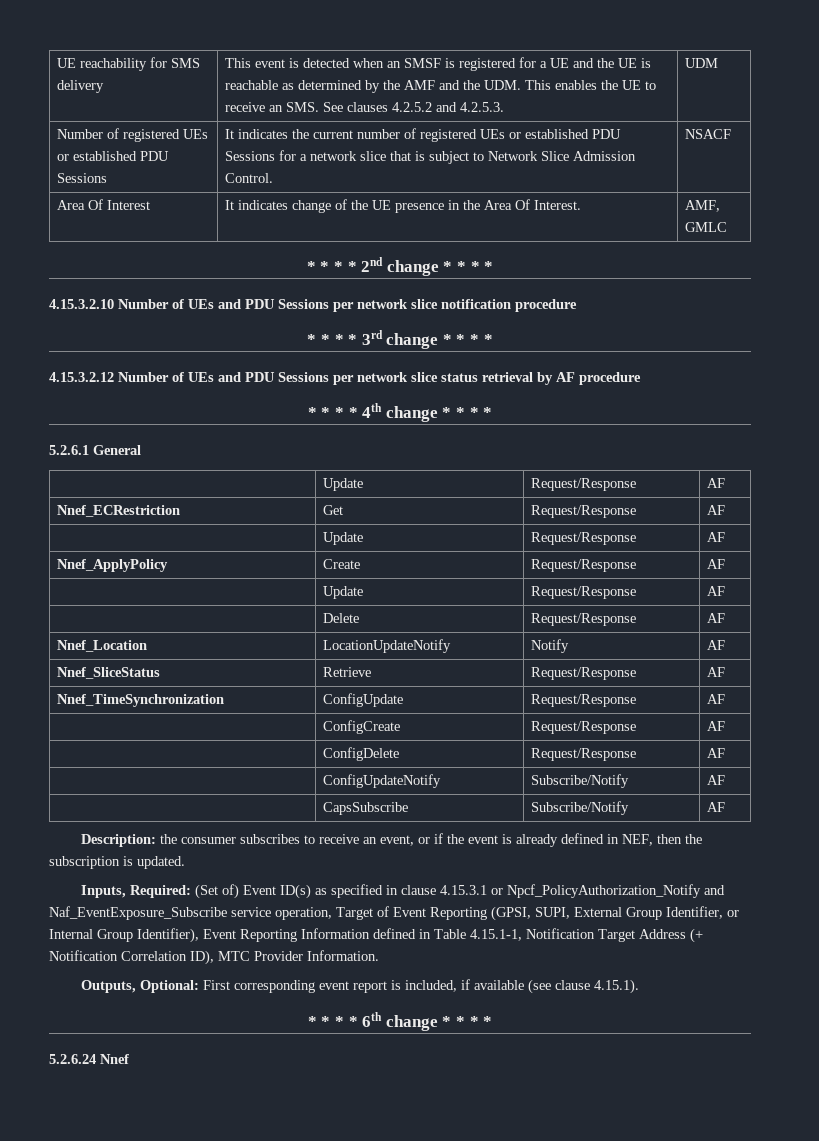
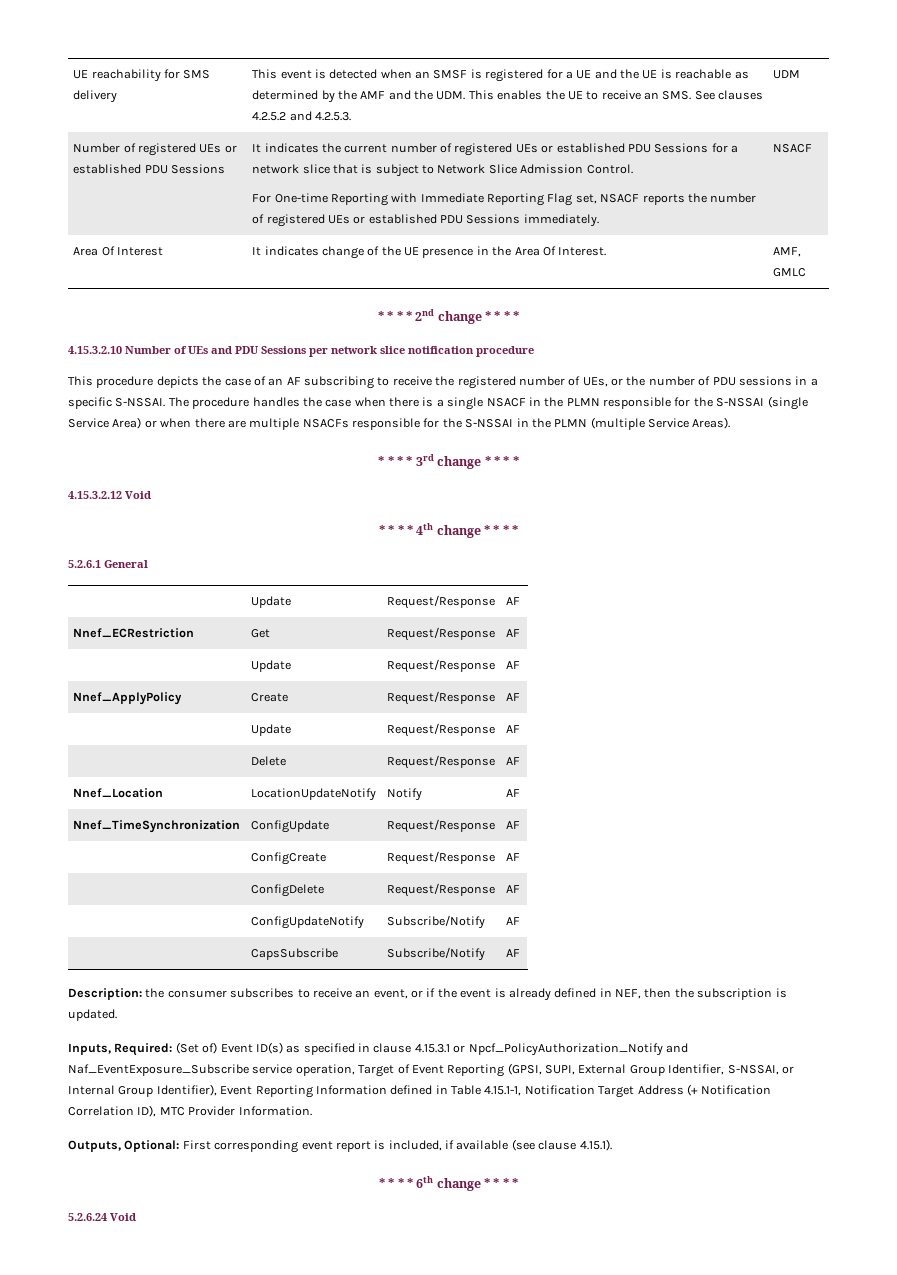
+ For One-time Reporting with Immediate Reporting Flag set, NSACF reports the number of registered UEs or established PDU Sessions immediately.
+ This procedure depicts the case of an AF subscribing to receive the registered number of UEs, or the number of PDU sessions in a specific S-NSSAI. The procedure handles the case when there is a single NSACF in the PLMN responsible for the S-NSSAI (single Service Area) or when there are multiple NSACFs responsible for the S-NSSAI in the PLMN (multiple Service Areas).
- 4.15.3.2.12 Number of UEs and PDU Sessions per network slice status retrieval by AF procedure
+ 4.15.3.2.12 Void
- Nnef_SliceStatus | Retrieve | Request/Response | AF
- Inputs, Required: (Set of) Event ID(s) as specified in clause 4.15.3.1 or Npcf_PolicyAuthorization_Notify and Naf_EventExposure_Subscribe service operation, Target of Event Reporting (GPSI, SUPI, External Group Identifier, or Internal Group Identifier), Event Reporting Information defined in Table 4.15.1-1, Notification Target Address (+ Notification Correlation ID), MTC Provider Information.
+ Inputs, Required: (Set of) Event ID(s) as specified in clause 4.15.3.1 or Npcf_PolicyAuthorization_Notify and Naf_EventExposure_Subscribe service operation, Target of Event Reporting (GPSI, SUPI, External Group Identifier, S-NSSAI, or Internal Group Identifier), Event Reporting Information defined in Table 4.15.1-1, Notification Target Address (+ Notification Correlation ID), MTC Provider Information.
- 5.2.6.24 Nnef
+ 5.2.6.24 Void

